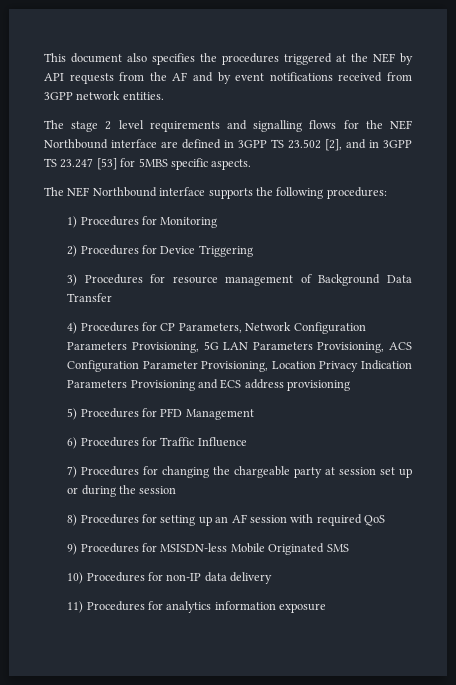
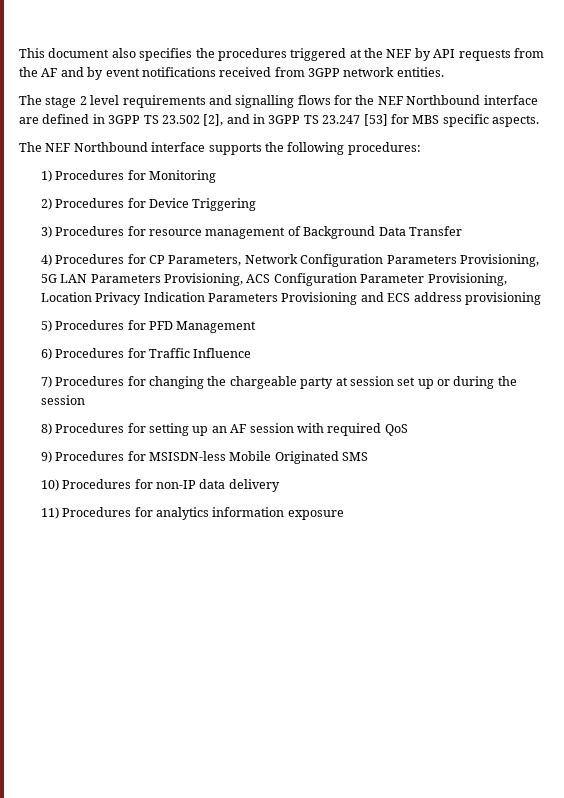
- The stage 2 level requirements and signalling flows for the NEF Northbound interface are defined in 3GPP TS 23.502 [2], and in 3GPP TS 23.247 [53] for 5MBS specific aspects.
+ The stage 2 level requirements and signalling flows for the NEF Northbound interface are defined in 3GPP TS 23.502 [2], and in 3GPP TS 23.247 [53] for MBS specific aspects.

